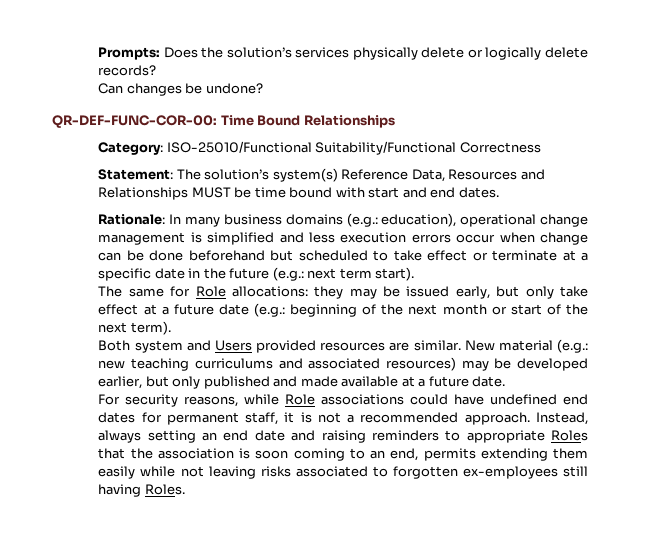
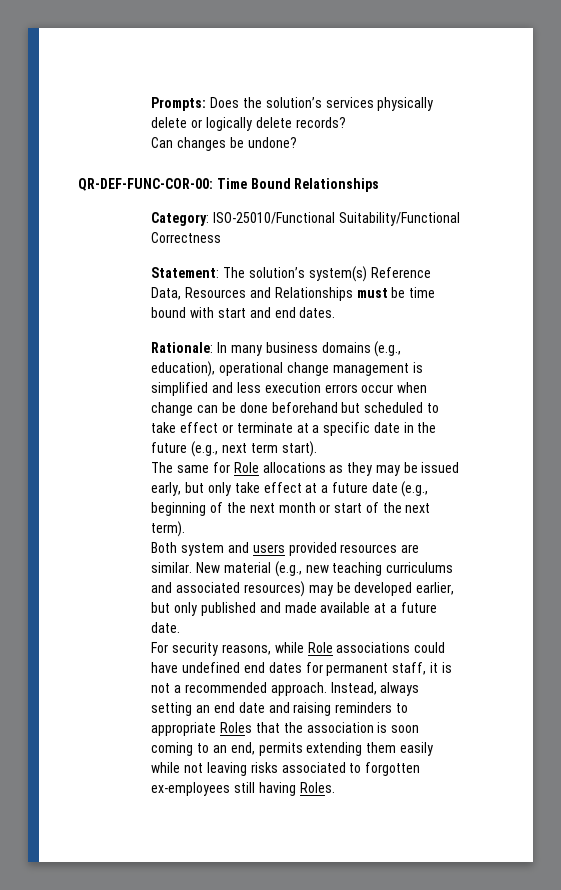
- Statement: The solution’s system(s) Reference Data, Resources and Relationships MUST be time bound with start and end dates.
+ Statement: The solution’s system(s) Reference Data, Resources and Relationships must be time bound with start and end dates.
- Rationale: In many business domains (e.g.: education), operational change management is simplified and less execution errors occur when change can be done beforehand but scheduled to take effect or terminate at a specific date in the future (e.g.: next term start).
+ Rationale: In many business domains (e.g., education), operational change management is simplified and less execution errors occur when change can be done beforehand but scheduled to take effect or terminate at a specific date in the future (e.g., next term start).
- The same for Role allocations: they may be issued early, but only take effect at a future date (e.g.: beginning of the next month or start of the next term).
+ The same for Role allocations as they may be issued early, but only take effect at a future date (e.g., beginning of the next month or start of the next term).
- Both system and Users provided resources are similar.
+ Both system and users provided resources are similar.
- New material (e.g.: new teaching curriculums and associated resources) may be developed earlier, but only published and made available at a future date.
+ New material (e.g., new teaching curriculums and associated resources) may be developed earlier, but only published and made available at a future date.

